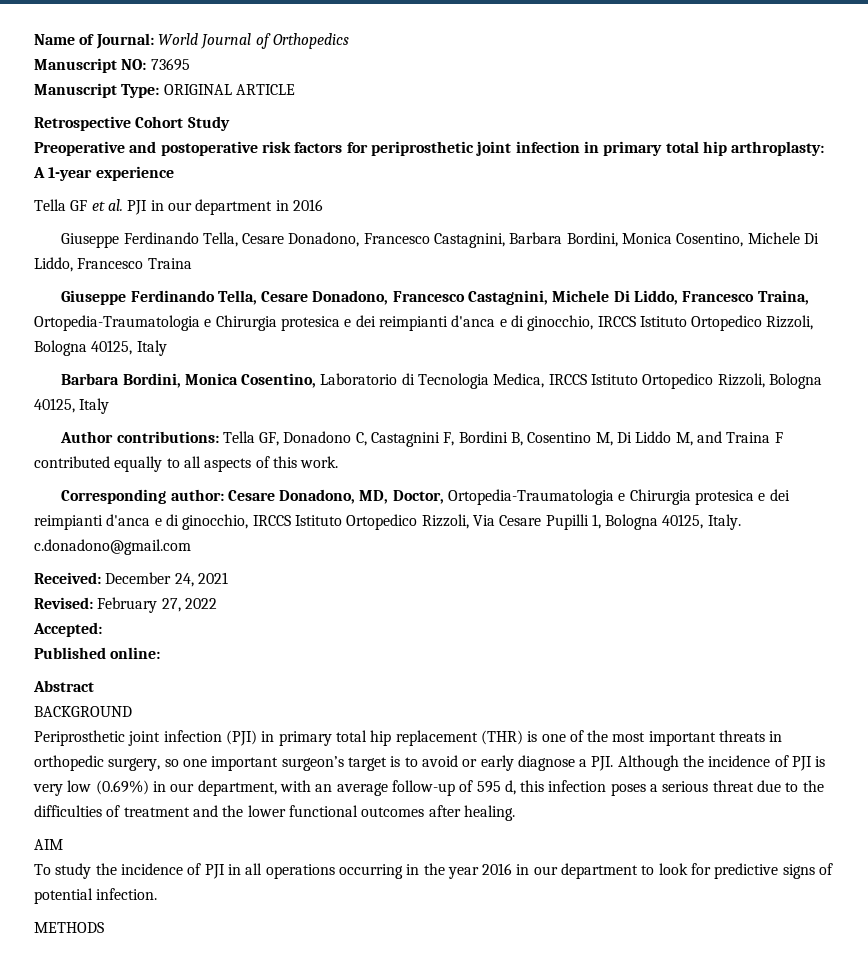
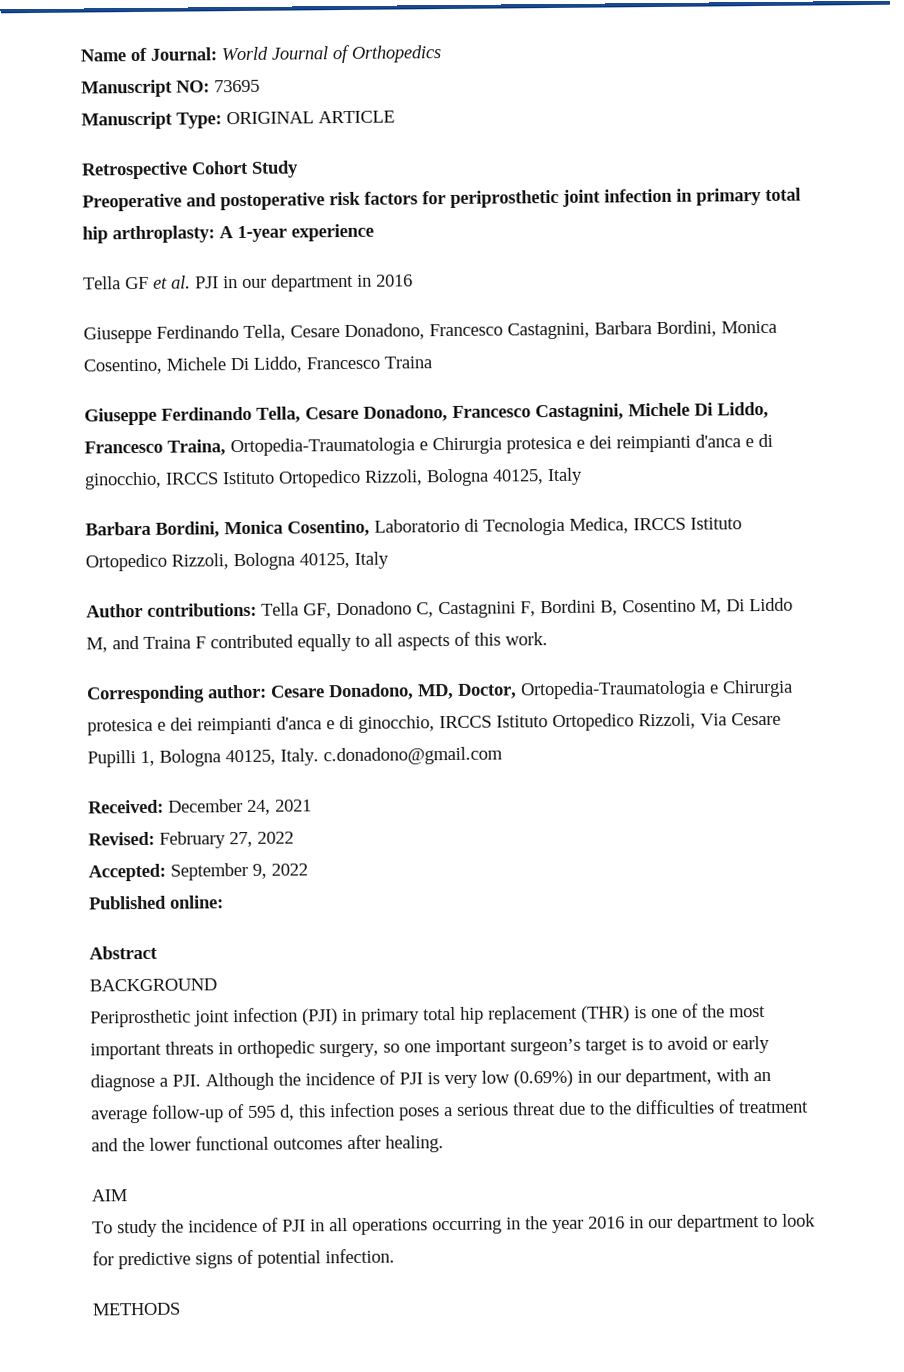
- Accepted:
+ Accepted: September 9, 2022

